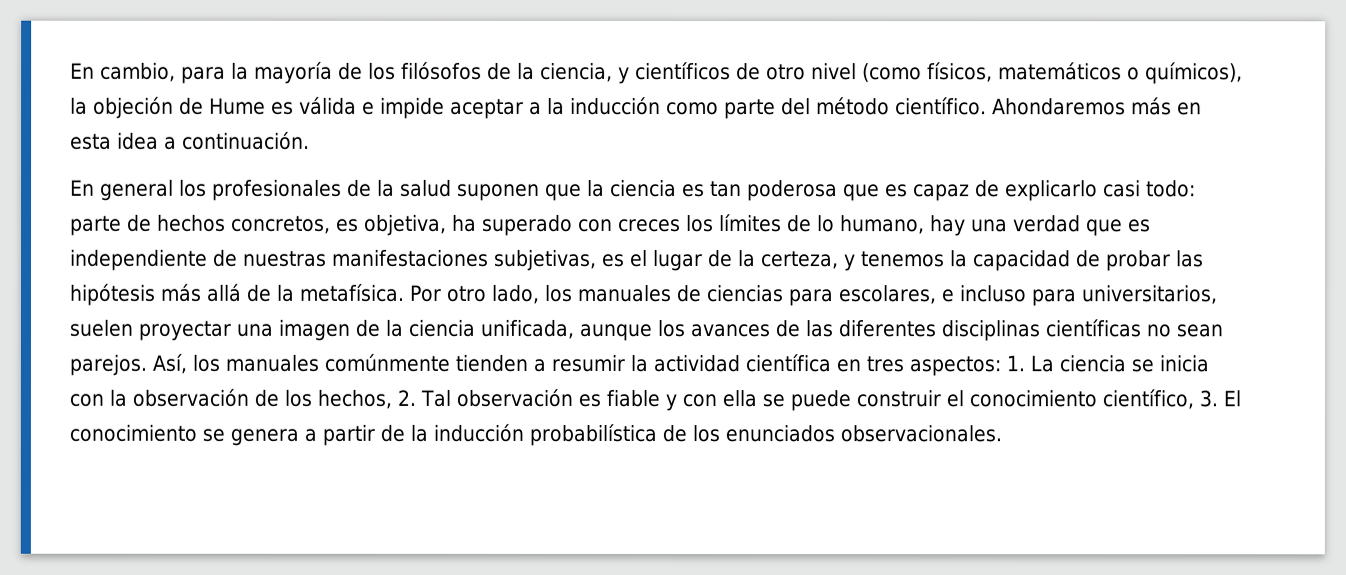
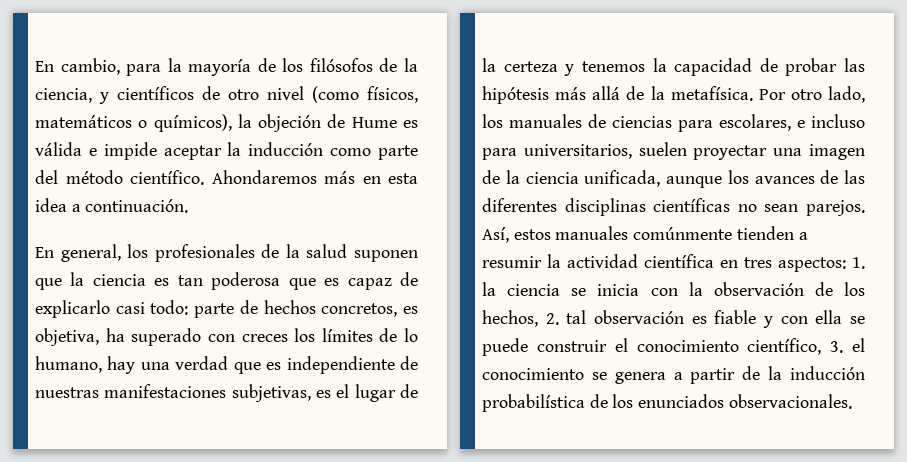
- En cambio, para la mayoría de los filósofos de la ciencia, y científicos de otro nivel (como físicos, matemáticos o químicos), la objeción de Hume es válida e impide aceptar a la inducción como parte del método científico.
+ En cambio, para la mayoría de los filósofos de la ciencia, y científicos de otro nivel (como físicos, matemáticos o químicos), la objeción de Hume es válida e impide aceptar la inducción como parte del método científico.
- En general los profesionales de la salud suponen que la ciencia es tan poderosa que es capaz de explicarlo casi todo:
+ En general, los profesionales de la salud suponen que la ciencia es tan poderosa que es capaz de explicarlo casi todo:
- parte de hechos concretos, es objetiva, ha superado con creces los límites de lo humano, hay una verdad que es independiente de nuestras manifestaciones subjetivas, es el lugar de la certeza, y tenemos la capacidad de probar las hipótesis más allá de la metafísica.
+ parte de hechos concretos, es objetiva, ha superado con creces los límites de lo humano, hay una verdad que es independiente de nuestras manifestaciones subjetivas, es el lugar de la certeza y tenemos la capacidad de probar las hipótesis más allá de la metafísica.
- Así, los manuales comúnmente tienden a resumir la actividad científica en tres aspectos: 1. La ciencia se inicia con la observación de los hechos, 2. Tal observación es fiable y con ella se puede construir el conocimiento científico, 3. El conocimiento se genera a partir de la inducción probabilística de los enunciados observacionales.
+ Así, estos manuales comúnmente tienden a resumir la actividad científica en tres aspectos: 1. la ciencia se inicia con la observación de los hechos, 2. tal observación es fiable y con ella se puede construir el conocimiento científico, 3. el conocimiento se genera a partir de la inducción probabilística de los enunciados observacionales.

